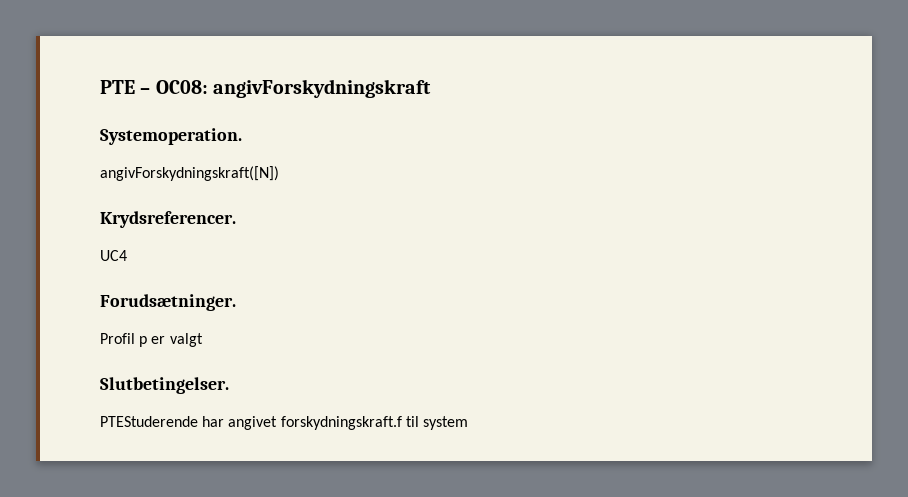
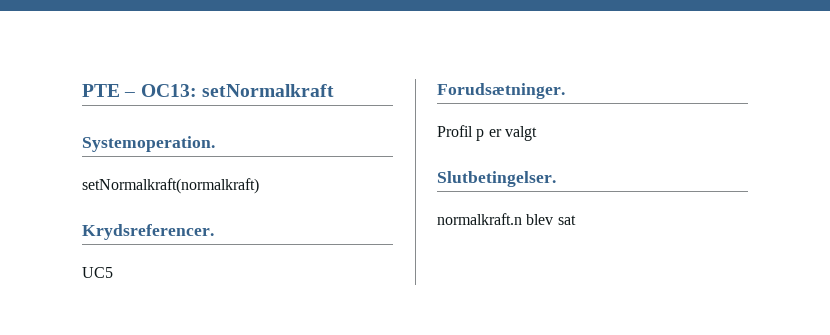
- PTE – OC08: angivForskydningskraft
+ PTE – OC13: setNormalkraft
- angivForskydningskraft([N])
+ setNormalkraft(normalkraft)
- UC4
+ UC5
- PTEStuderende har angivet forskydningskraft.f til system
+ normalkraft.n blev sat

